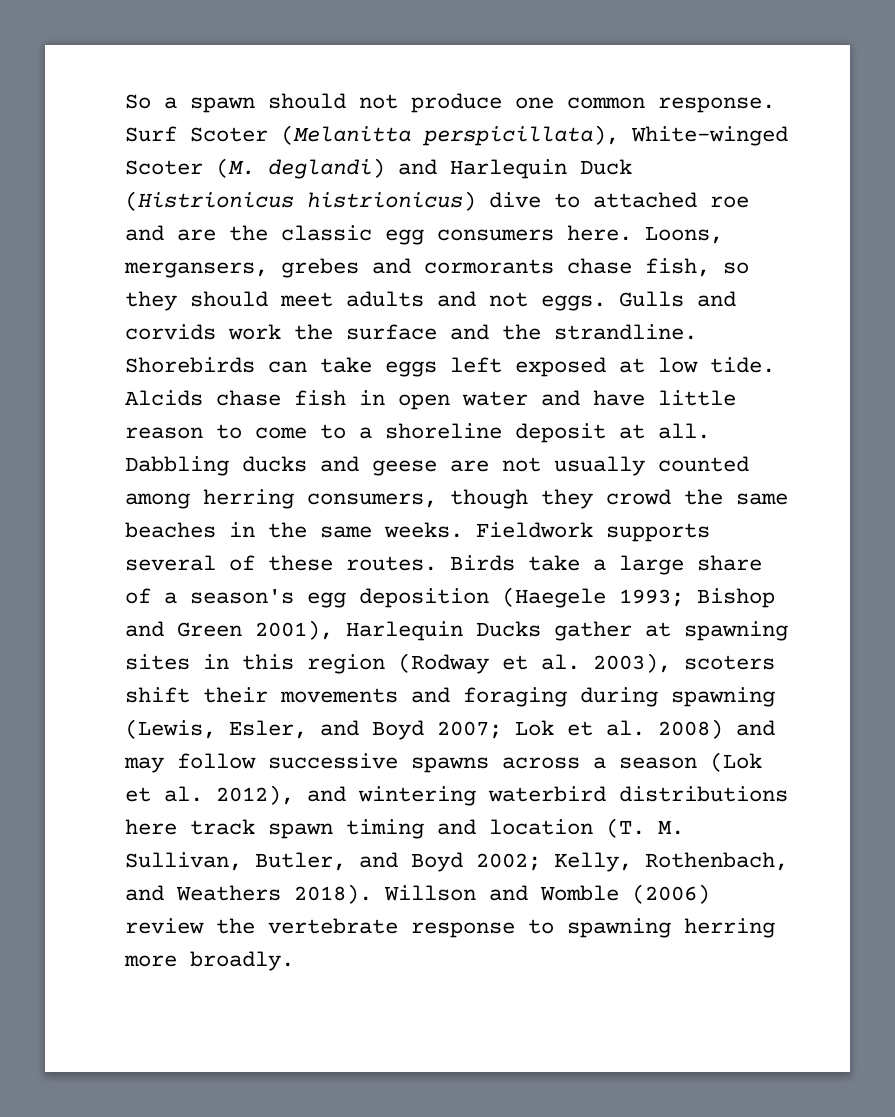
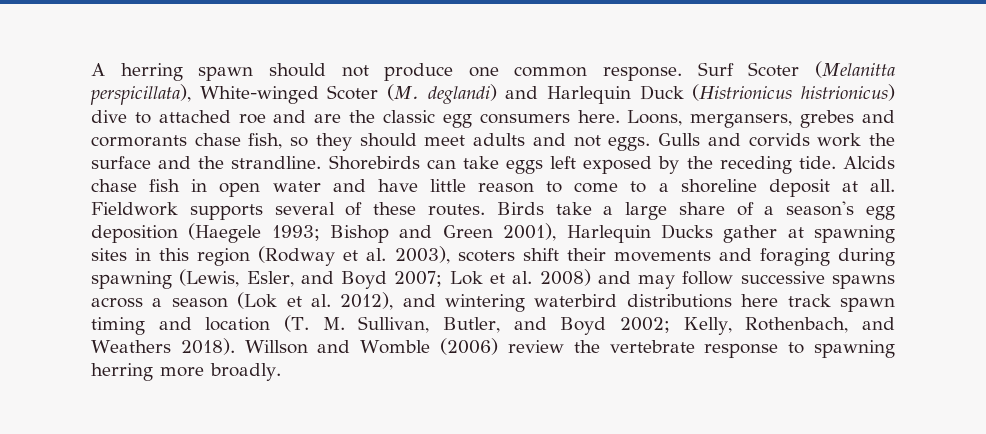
- So a spawn should not produce one common response.
+ A herring spawn should not produce one common response.
- Shorebirds can take eggs left exposed at low tide.
+ Shorebirds can take eggs left exposed by the receding tide.
- Dabbling ducks and geese are not usually counted among herring consumers, though they crowd the same beaches in the same weeks.

